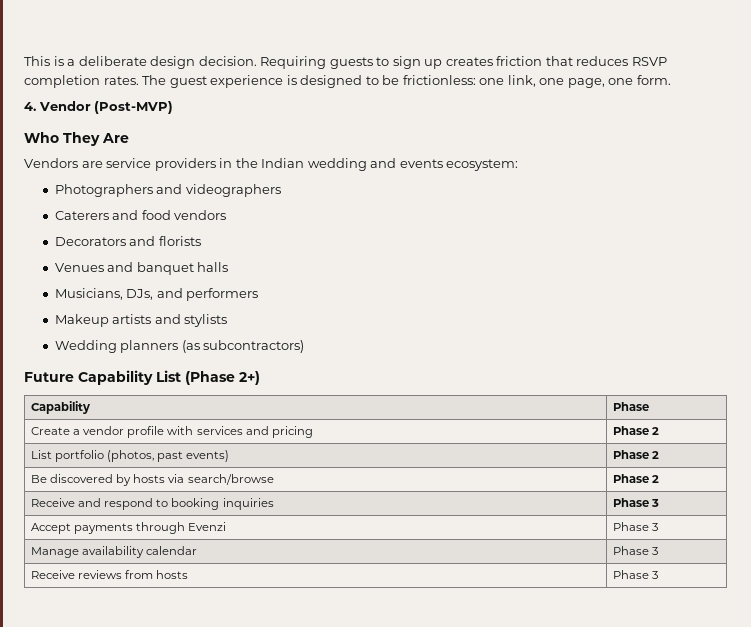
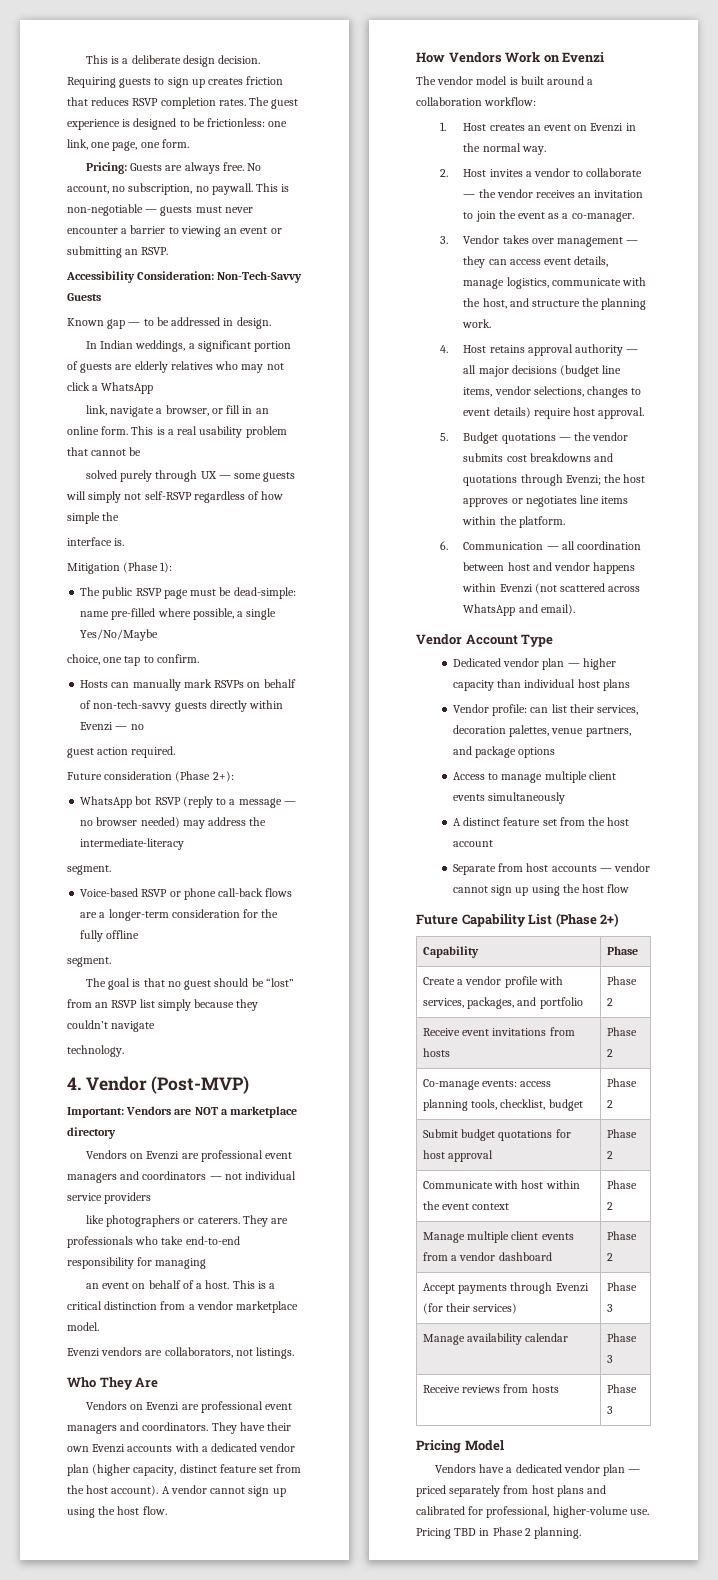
+ Pricing: Guests are always free. No account, no subscription, no paywall. This is non-negotiable — guests must never encounter a barrier to viewing an event or submitting an RSVP.
+ Accessibility Consideration: Non-Tech-Savvy Guests
+ Known gap — to be addressed in design.
+ In Indian weddings, a significant portion of guests are elderly relatives who may not click a WhatsApp
+ link, navigate a browser, or fill in an online form. This is a real usability problem that cannot be
+ solved purely through UX — some guests will simply not self-RSVP regardless of how simple the
+ interface is.
+ Mitigation (Phase 1):
+ The public RSVP page must be dead-simple: name pre-filled where possible, a single Yes/No/Maybe
+ choice, one tap to confirm.
+ Hosts can manually mark RSVPs on behalf of non-tech-savvy guests directly within Evenzi — no
+ guest action required.
+ Future consideration (Phase 2+):
+ WhatsApp bot RSVP (reply to a message — no browser needed) may address the intermediate-literacy
+ segment.
+ Voice-based RSVP or phone call-back flows are a longer-term consideration for the fully offline
+ segment.
+ The goal is that no guest should be “lost” from an RSVP list simply because they couldn’t navigate
+ technology.
  4. Vendor (Post-MVP)
+ Important: Vendors are NOT a marketplace directory
+ Vendors on Evenzi are professional event managers and coordinators — not individual service providers
+ like photographers or caterers. They are professionals who take end-to-end responsibility for managing
+ an event on behalf of a host. This is a critical distinction from a vendor marketplace model.
+ Evenzi vendors are collaborators, not listings.
  Who They Are
- Vendors are service providers in the Indian wedding and events ecosystem:
- Photographers and videographers
- Caterers and food vendors
- Decorators and florists
- Venues and banquet halls
- Musicians, DJs, and performers
- Makeup artists and stylists
- Wedding planners (as subcontractors)
+ Vendors on Evenzi are professional event managers and coordinators. They have their own Evenzi accounts with a dedicated vendor plan (higher capacity, distinct feature set from the host account). A vendor cannot sign up using the host flow.
+ How Vendors Work on Evenzi
+ The vendor model is built around a collaboration workflow:
+ 1. Host creates an event on Evenzi in the normal way.
+ 2. Host invites a vendor to collaborate — the vendor receives an invitation to join the event as a co-manager.
+ 3. Vendor takes over management — they can access event details, manage logistics, communicate with the host, and structure the planning work.
+ 4. Host retains approval authority — all major decisions (budget line items, vendor selections, changes to event details) require host approval.
+ 5. Budget quotations — the vendor submits cost breakdowns and quotations through Evenzi; the host approves or negotiates line items within the platform.
+ 6. Communication — all coordination between host and vendor happens within Evenzi (not scattered across WhatsApp and email).
+ Vendor Account Type
+ Dedicated vendor plan — higher capacity than individual host plans
+ Vendor profile: can list their services, decoration palettes, venue partners, and package options
+ Access to manage multiple client events simultaneously
+ A distinct feature set from the host account
+ Separate from host accounts — vendor cannot sign up using the host flow
- Create a vendor profile with services and pricing | Phase 2
- List portfolio (photos, past events) | Phase 2
- Be discovered by hosts via search/browse | Phase 2
- Receive and respond to booking inquiries | Phase 3
+ Create a vendor profile with services, packages, and portfolio | Phase 2
+ Receive event invitations from hosts | Phase 2
+ Co-manage events: access planning tools, checklist, budget | Phase 2
+ Submit budget quotations for host approval | Phase 2
+ Communicate with host within the event context | Phase 2
+ Manage multiple client events from a vendor dashboard | Phase 2
- Accept payments through Evenzi | Phase 3
+ Accept payments through Evenzi (for their services) | Phase 3
+ Pricing Model
+ Vendors have a dedicated vendor plan — priced separately from host plans and calibrated for professional, higher-volume use. Pricing TBD in Phase 2 planning.

